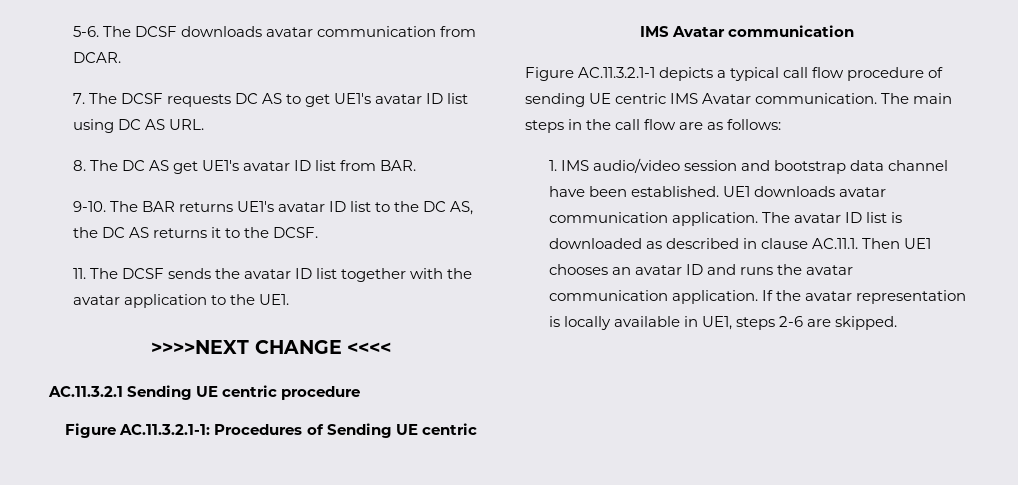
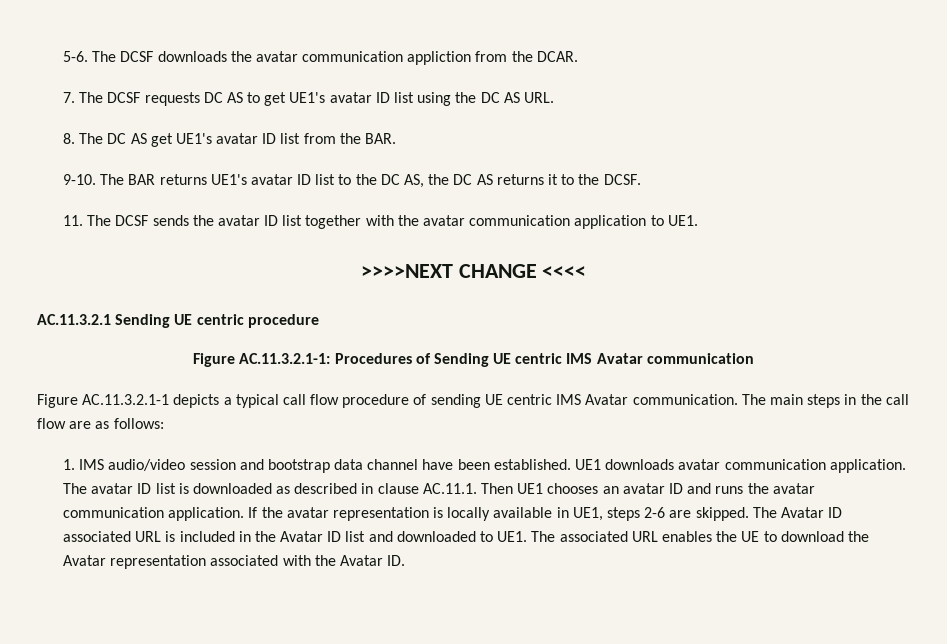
- The DCSF downloads avatar communication from DCAR.
+ The DCSF downloads the avatar communication appliction from the DCAR.
- 7. The DCSF requests DC AS to get UE1's avatar ID list using DC AS URL.
+ 7. The DCSF requests DC AS to get UE1's avatar ID list using the DC AS URL.
- 8. The DC AS get UE1's avatar ID list from BAR.
+ 8. The DC AS get UE1's avatar ID list from the BAR.
- 11. The DCSF sends the avatar ID list together with the avatar application to the UE1.
+ 11. The DCSF sends the avatar ID list together with the avatar communication application to UE1.
+ The Avatar ID associated URL is included in the Avatar ID list and downloaded to UE1. The associated URL enables the UE to download the Avatar representation associated with the Avatar ID.

